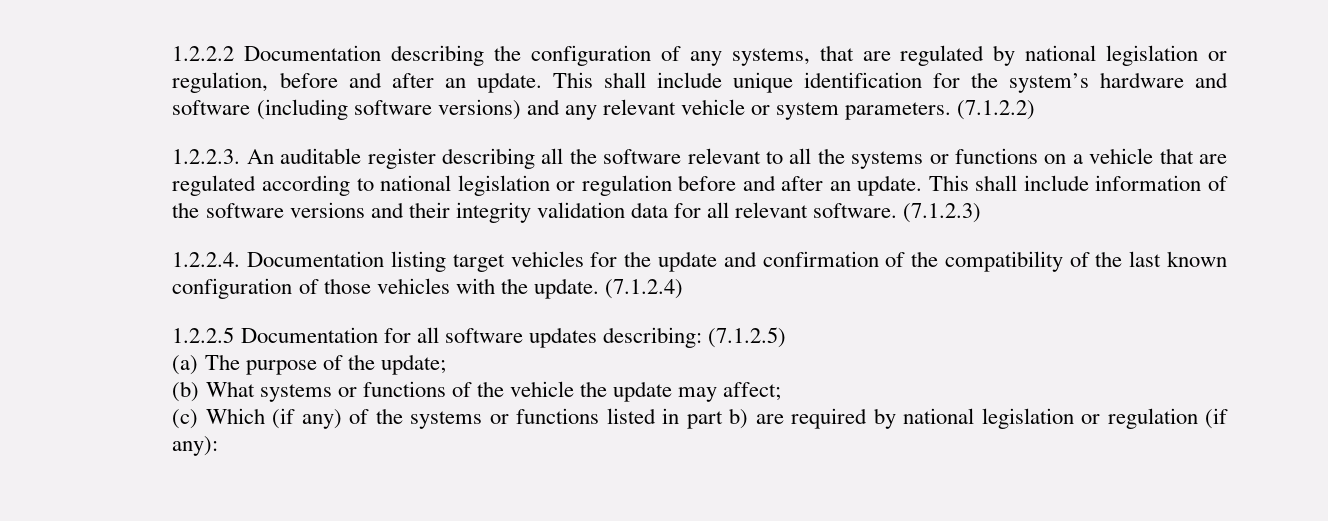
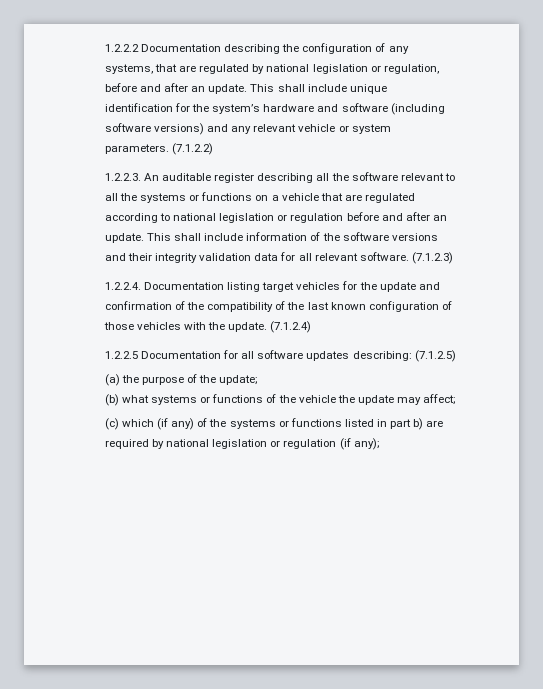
- (a) The purpose of the update;
+ (a) the purpose of the update;
- (b) What systems or functions of the vehicle the update may affect;
+ (b) what systems or functions of the vehicle the update may affect;
- (c) Which (if any) of the systems or functions listed in part b) are required by national legislation or regulation (if any):
+ (c) which (if any) of the systems or functions listed in part b) are required by national legislation or regulation (if any);

